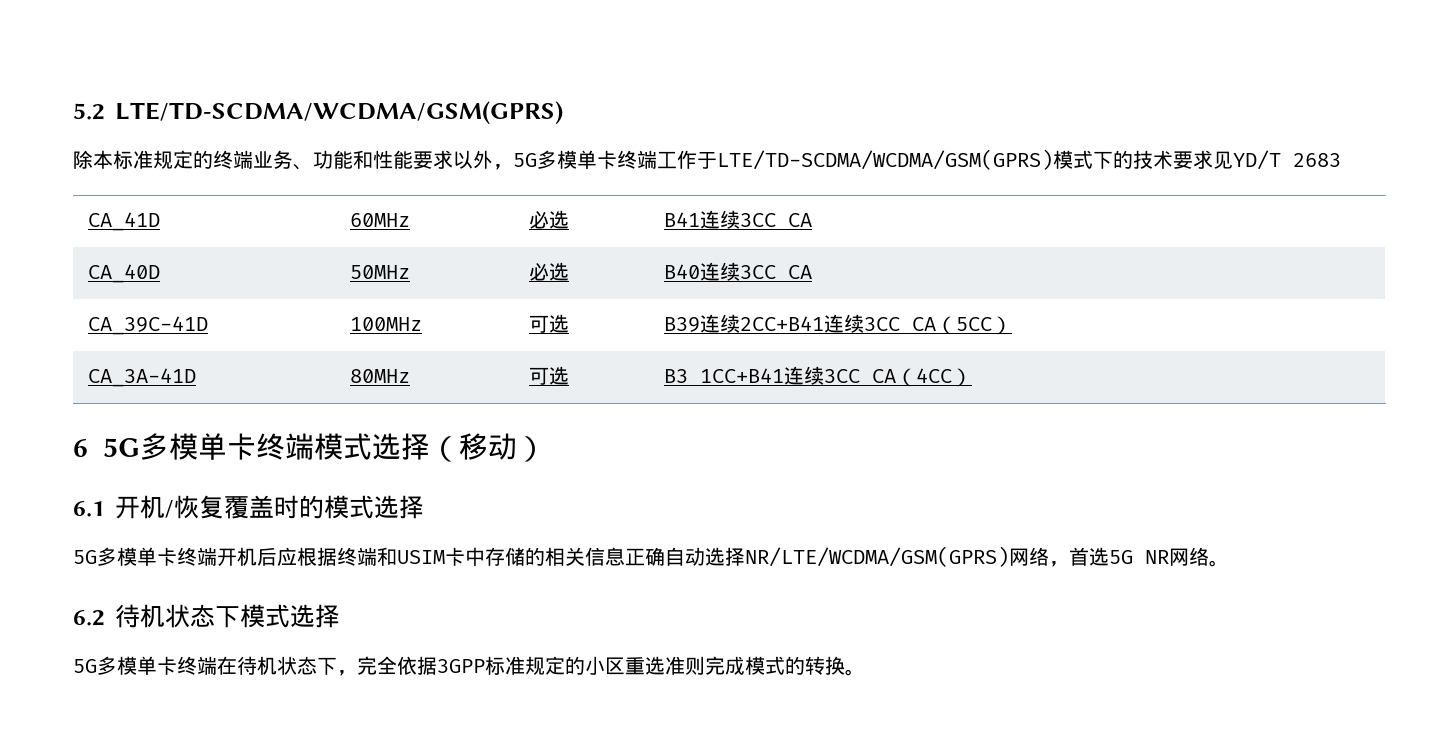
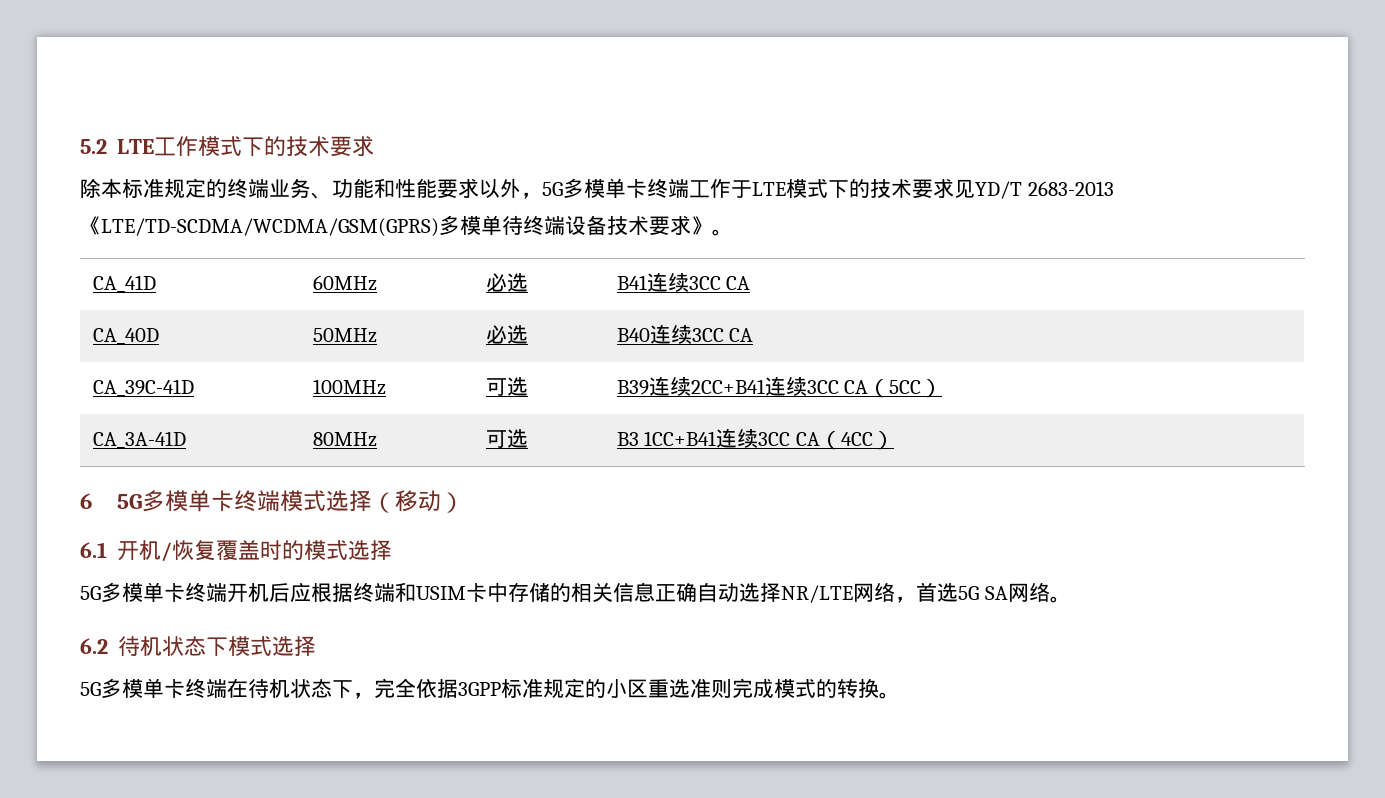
- 5.2 LTE/TD-SCDMA/WCDMA/GSM(GPRS)
+ 5.2 LTE工作模式下的技术要求
- 除本标准规定的终端业务、功能和性能要求以外，5G多模单卡终端工作于LTE/TD-SCDMA/WCDMA/GSM(GPRS)模式下的技术要求见YD/T 2683
+ 除本标准规定的终端业务、功能和性能要求以外，5G多模单卡终端工作于LTE模式下的技术要求见YD/T 2683-2013《LTE/TD-SCDMA/WCDMA/GSM(GPRS)多模单待终端设备技术要求》。
- 5G多模单卡终端开机后应根据终端和USIM卡中存储的相关信息正确自动选择NR/LTE/WCDMA/GSM(GPRS)网络，首选5G NR网络。
+ 5G多模单卡终端开机后应根据终端和USIM卡中存储的相关信息正确自动选择NR/LTE网络，首选5G SA网络。

